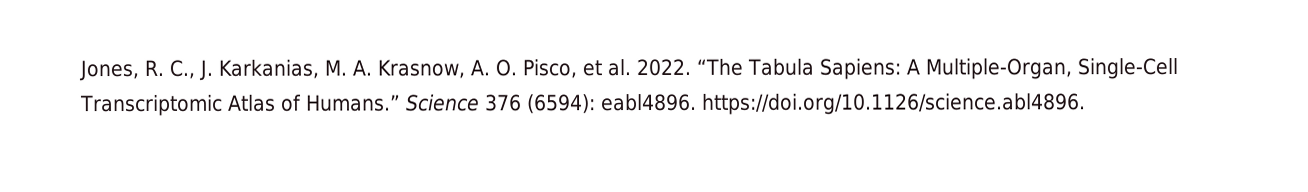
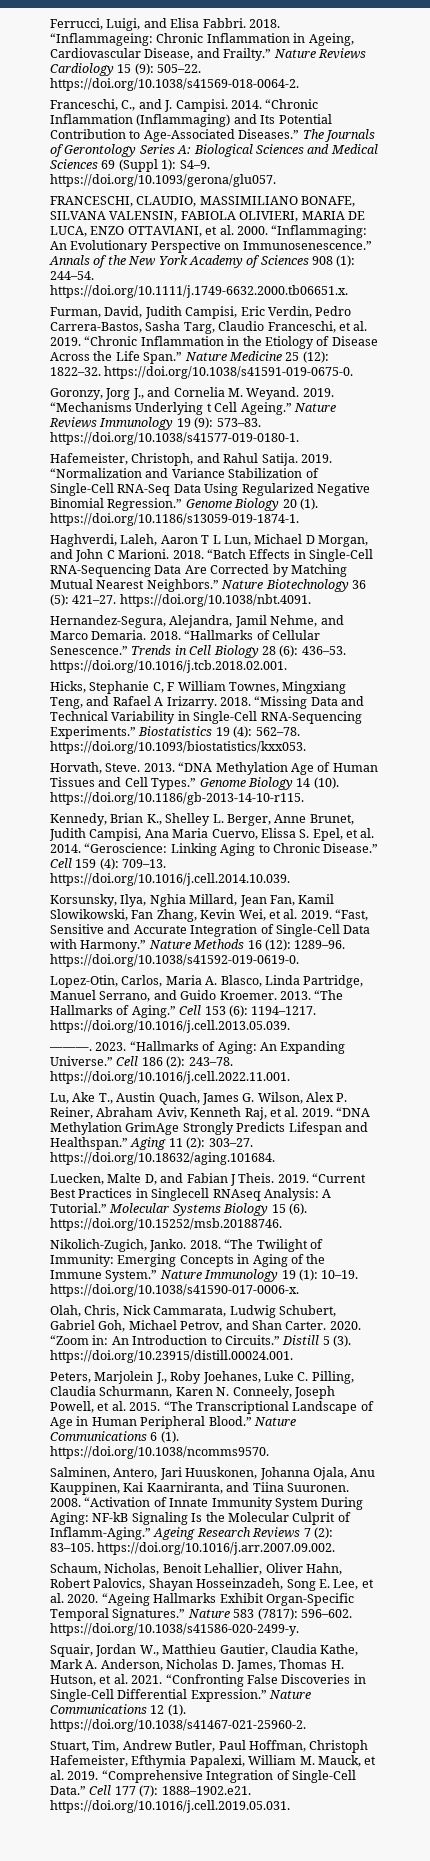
- Jones, R. C., J. Karkanias, M. A. Krasnow, A. O. Pisco, et al. 2022. “The Tabula Sapiens: A Multiple-Organ, Single-Cell Transcriptomic Atlas of Humans.” Science 376 (6594): eabl4896. https://doi.org/10.1126/science.abl4896.
+ Ferrucci, Luigi, and Elisa Fabbri. 2018. “Inflammageing: Chronic Inflammation in Ageing, Cardiovascular Disease, and Frailty.” Nature Reviews Cardiology 15 (9): 505–22. https://doi.org/10.1038/s41569-018-0064-2.
+ Franceschi, C., and J. Campisi. 2014. “Chronic Inflammation (Inflammaging) and Its Potential Contribution to Age-Associated Diseases.” The Journals of Gerontology Series A: Biological Sciences and Medical Sciences 69 (Suppl 1): S4–9. https://doi.org/10.1093/gerona/glu057.
+ FRANCESCHI, CLAUDIO, MASSIMILIANO BONAFE, SILVANA VALENSIN, FABIOLA OLIVIERI, MARIA DE LUCA, ENZO OTTAVIANI, et al. 2000. “Inflammaging: An Evolutionary Perspective on Immunosenescence.” Annals of the New York Academy of Sciences 908 (1): 244–54. https://doi.org/10.1111/j.1749-6632.2000.tb06651.x.
+ Furman, David, Judith Campisi, Eric Verdin, Pedro Carrera-Bastos, Sasha Targ, Claudio Franceschi, et al. 2019. “Chronic Inflammation in the Etiology of Disease Across the Life Span.” Nature Medicine 25 (12): 1822–32. https://doi.org/10.1038/s41591-019-0675-0.
+ Goronzy, Jorg J., and Cornelia M. Weyand. 2019. “Mechanisms Underlying t Cell Ageing.” Nature Reviews Immunology 19 (9): 573–83. https://doi.org/10.1038/s41577-019-0180-1.
+ Hafemeister, Christoph, and Rahul Satija. 2019. “Normalization and Variance Stabilization of Single-Cell RNA-Seq Data Using Regularized Negative Binomial Regression.” Genome Biology 20 (1). https://doi.org/10.1186/s13059-019-1874-1.
+ Haghverdi, Laleh, Aaron T L Lun, Michael D Morgan, and John C Marioni. 2018. “Batch Effects in Single-Cell RNA-Sequencing Data Are Corrected by Matching Mutual Nearest Neighbors.” Nature Biotechnology 36 (5): 421–27. https://doi.org/10.1038/nbt.4091.
+ Hernandez-Segura, Alejandra, Jamil Nehme, and Marco Demaria. 2018. “Hallmarks of Cellular Senescence.” Trends in Cell Biology 28 (6): 436–53. https://doi.org/10.1016/j.tcb.2018.02.001.
+ Hicks, Stephanie C, F William Townes, Mingxiang Teng, and Rafael A Irizarry. 2018. “Missing Data and Technical Variability in Single-Cell RNA-Sequencing Experiments.” Biostatistics 19 (4): 562–78. https://doi.org/10.1093/biostatistics/kxx053.
+ Horvath, Steve. 2013. “DNA Methylation Age of Human Tissues and Cell Types.” Genome Biology 14 (10). https://doi.org/10.1186/gb-2013-14-10-r115.
+ Kennedy, Brian K., Shelley L. Berger, Anne Brunet, Judith Campisi, Ana Maria Cuervo, Elissa S. Epel, et al. 2014. “Geroscience: Linking Aging to Chronic Disease.” Cell 159 (4): 709–13. https://doi.org/10.1016/j.cell.2014.10.039.
+ Korsunsky, Ilya, Nghia Millard, Jean Fan, Kamil Slowikowski, Fan Zhang, Kevin Wei, et al. 2019. “Fast, Sensitive and Accurate Integration of Single-Cell Data with Harmony.” Nature Methods 16 (12): 1289–96. https://doi.org/10.1038/s41592-019-0619-0.
+ Lopez-Otin, Carlos, Maria A. Blasco, Linda Partridge, Manuel Serrano, and Guido Kroemer. 2013. “The Hallmarks of Aging.” Cell 153 (6): 1194–1217. https://doi.org/10.1016/j.cell.2013.05.039.
+ ———. 2023. “Hallmarks of Aging: An Expanding Universe.” Cell 186 (2): 243–78. https://doi.org/10.1016/j.cell.2022.11.001.
+ Lu, Ake T., Austin Quach, James G. Wilson, Alex P. Reiner, Abraham Aviv, Kenneth Raj, et al. 2019. “DNA Methylation GrimAge Strongly Predicts Lifespan and Healthspan.” Aging 11 (2): 303–27. https://doi.org/10.18632/aging.101684.
+ Luecken, Malte D, and Fabian J Theis. 2019. “Current Best Practices in Singlecell RNAseq Analysis: A Tutorial.” Molecular Systems Biology 15 (6). https://doi.org/10.15252/msb.20188746.
+ Nikolich-Zugich, Janko. 2018. “The Twilight of Immunity: Emerging Concepts in Aging of the Immune System.” Nature Immunology 19 (1): 10–19. https://doi.org/10.1038/s41590-017-0006-x.
+ Olah, Chris, Nick Cammarata, Ludwig Schubert, Gabriel Goh, Michael Petrov, and Shan Carter. 2020. “Zoom in: An Introduction to Circuits.” Distill 5 (3). https://doi.org/10.23915/distill.00024.001.
+ Peters, Marjolein J., Roby Joehanes, Luke C. Pilling, Claudia Schurmann, Karen N. Conneely, Joseph Powell, et al. 2015. “The Transcriptional Landscape of Age in Human Peripheral Blood.” Nature Communications 6 (1). https://doi.org/10.1038/ncomms9570.
+ Salminen, Antero, Jari Huuskonen, Johanna Ojala, Anu Kauppinen, Kai Kaarniranta, and Tiina Suuronen. 2008. “Activation of Innate Immunity System During Aging: NF-kB Signaling Is the Molecular Culprit of Inflamm-Aging.” Ageing Research Reviews 7 (2): 83–105. https://doi.org/10.1016/j.arr.2007.09.002.
+ Schaum, Nicholas, Benoit Lehallier, Oliver Hahn, Robert Palovics, Shayan Hosseinzadeh, Song E. Lee, et al. 2020. “Ageing Hallmarks Exhibit Organ-Specific Temporal Signatures.” Nature 583 (7817): 596–602. https://doi.org/10.1038/s41586-020-2499-y.
+ Squair, Jordan W., Matthieu Gautier, Claudia Kathe, Mark A. Anderson, Nicholas D. James, Thomas H. Hutson, et al. 2021. “Confronting False Discoveries in Single-Cell Differential Expression.” Nature Communications 12 (1). https://doi.org/10.1038/s41467-021-25960-2.
+ Stuart, Tim, Andrew Butler, Paul Hoffman, Christoph Hafemeister, Efthymia Papalexi, William M. Mauck, et al. 2019. “Comprehensive Integration of Single-Cell Data.” Cell 177 (7): 1888–1902.e21. https://doi.org/10.1016/j.cell.2019.05.031.

